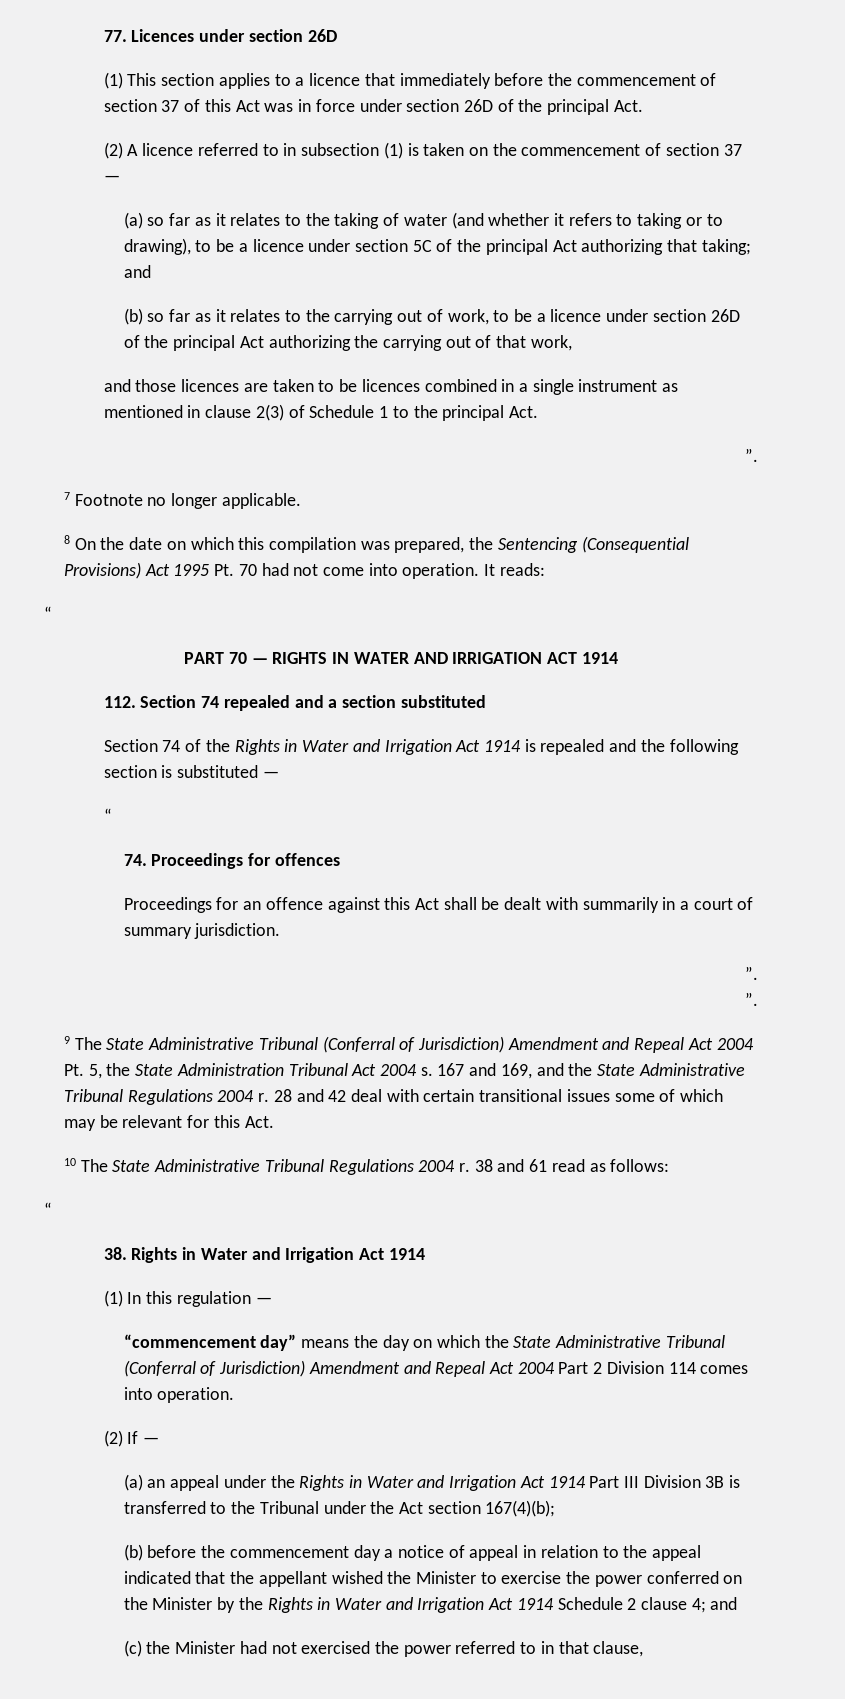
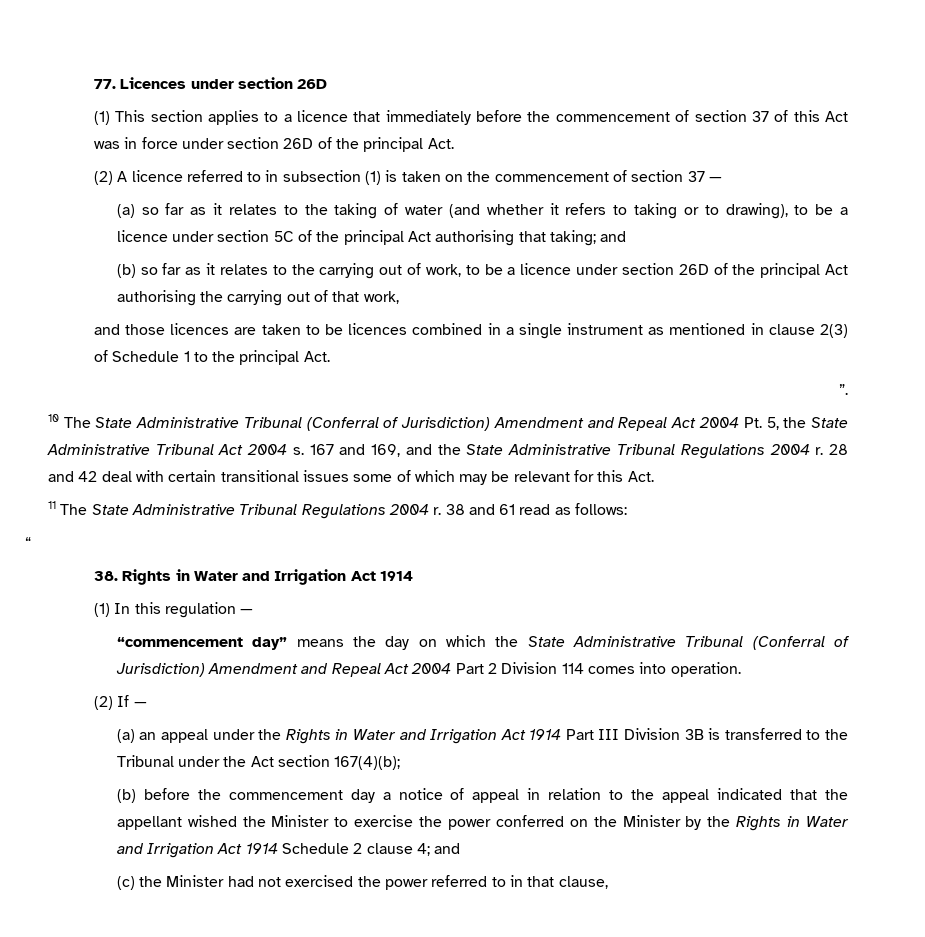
- (a) so far as it relates to the taking of water (and whether it refers to taking or to drawing), to be a licence under section 5C of the principal Act authorizing that taking; and
+ (a) so far as it relates to the taking of water (and whether it refers to taking or to drawing), to be a licence under section 5C of the principal Act authorising that taking; and
- (b) so far as it relates to the carrying out of work, to be a licence under section 26D of the principal Act authorizing the carrying out of that work,
+ (b) so far as it relates to the carrying out of work, to be a licence under section 26D of the principal Act authorising the carrying out of that work,
- 7 Footnote no longer applicable.
- 8 On the date on which this compilation was prepared, the Sentencing (Consequential Provisions) Act 1995 Pt. 70 had not come into operation. It reads:
- “
- PART 70 — RIGHTS IN WATER AND IRRIGATION ACT 1914
- 112. Section 74 repealed and a section substituted
- Section 74 of the Rights in Water and Irrigation Act 1914 is repealed and the following section is substituted —
- “
- 74. Proceedings for offences
- Proceedings for an offence against this Act shall be dealt with summarily in a court of summary jurisdiction.
- ”.
- ”.
- 9 The State Administrative Tribunal (Conferral of Jurisdiction) Amendment and Repeal Act 2004 Pt. 5, the State Administration Tribunal Act 2004 s.
+ 10 The State Administrative Tribunal (Conferral of Jurisdiction) Amendment and Repeal Act 2004 Pt. 5, the State Administrative Tribunal Act 2004 s.
- 10 The State Administrative Tribunal Regulations 2004 r.
+ 11 The State Administrative Tribunal Regulations 2004 r.

